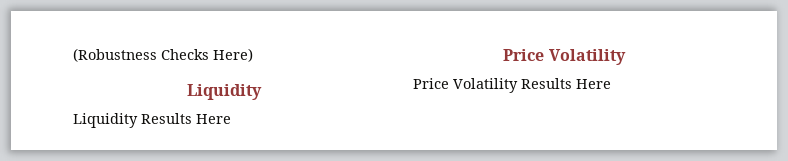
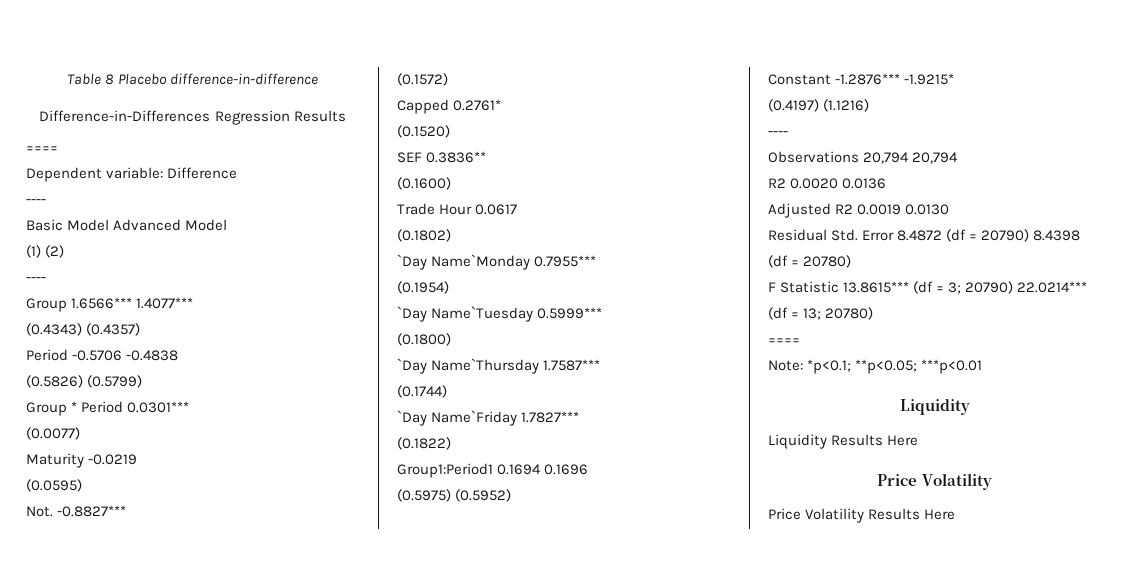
- (Robustness Checks Here)
+ Table 8 Placebo difference-in-difference
+ Difference-in-Differences Regression Results
+ ====
+ Dependent variable: Difference
+ ----
+ Basic Model Advanced Model
+ (1) (2)
+ ----
+ Group 1.6566*** 1.4077***
+ (0.4343) (0.4357)
+ Period -0.5706 -0.4838
+ (0.5826) (0.5799)
+ Group * Period 0.0301***
+ (0.0077)
+ Maturity -0.0219
+ (0.0595)
+ Not. -0.8827***
+ (0.1572)
+ Capped 0.2761*
+ (0.1520)
+ SEF 0.3836**
+ (0.1600)
+ Trade Hour 0.0617
+ (0.1802)
+ `Day Name`Monday 0.7955***
+ (0.1954)
+ `Day Name`Tuesday 0.5999***
+ (0.1800)
+ `Day Name`Thursday 1.7587***
+ (0.1744)
+ `Day Name`Friday 1.7827***
+ (0.1822)
+ Group1:Period1 0.1694 0.1696
+ (0.5975) (0.5952)
+ Constant -1.2876*** -1.9215*
+ (0.4197) (1.1216)
+ ----
+ Observations 20,794 20,794
+ R2 0.0020 0.0136
+ Adjusted R2 0.0019 0.0130
+ Residual Std. Error 8.4872 (df = 20790) 8.4398 (df = 20780)
+ F Statistic 13.8615*** (df = 3; 20790) 22.0214*** (df = 13; 20780)
+ ====
+ Note: *p<0.1; **p<0.05; ***p<0.01

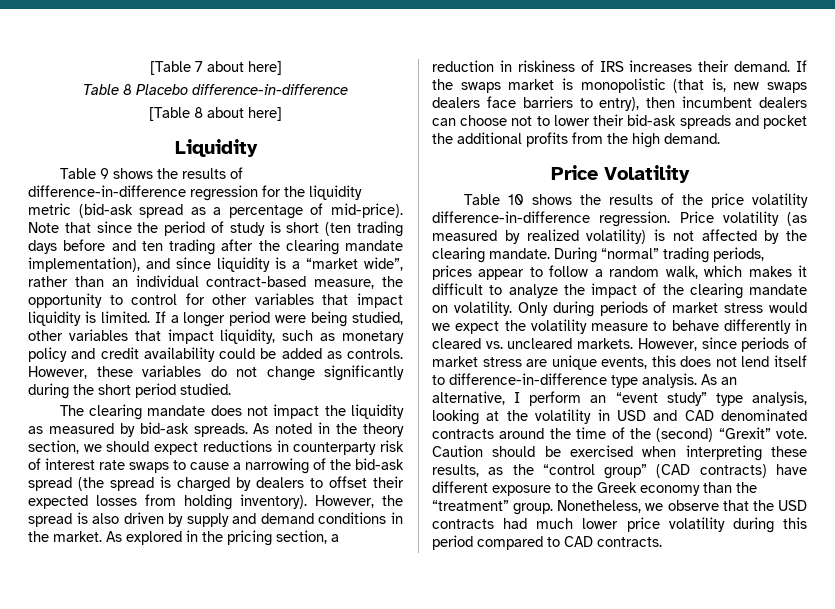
+ [Table 7 about here]
- Difference-in-Differences Regression Results
- ====
- Dependent variable: Difference
- ----
- Basic Model Advanced Model
- (1) (2)
- ----
- Group 1.6566*** 1.4077***
- (0.4343) (0.4357)
- Period -0.5706 -0.4838
- (0.5826) (0.5799)
- Group * Period 0.0301***
- (0.0077)
- Maturity -0.0219
- (0.0595)
- Not. -0.8827***
- (0.1572)
- Capped 0.2761*
- (0.1520)
- SEF 0.3836**
- (0.1600)
- Trade Hour 0.0617
- (0.1802)
- `Day Name`Monday 0.7955***
- (0.1954)
- `Day Name`Tuesday 0.5999***
- (0.1800)
- `Day Name`Thursday 1.7587***
- (0.1744)
- `Day Name`Friday 1.7827***
- (0.1822)
- Group1:Period1 0.1694 0.1696
- (0.5975) (0.5952)
- Constant -1.2876*** -1.9215*
- (0.4197) (1.1216)
- ----
- Observations 20,794 20,794
- R2 0.0020 0.0136
- Adjusted R2 0.0019 0.0130
- Residual Std. Error 8.4872 (df = 20790) 8.4398 (df = 20780)
- F Statistic 13.8615*** (df = 3; 20790) 22.0214*** (df = 13; 20780)
- ====
- Note: *p<0.1; **p<0.05; ***p<0.01
+ [Table 8 about here]
  Liquidity
- Liquidity Results Here
+ Table 9 shows the results of difference-in-difference regression for the liquidity metric (bid-ask spread as a percentage of mid-price). Note that since the period of study is short (ten trading days before and ten trading after the clearing mandate implementation), and since liquidity is a “market wide”, rather than an individual contract-based measure, the opportunity to control for other variables that impact liquidity is limited. If a longer period were being studied, other variables that impact liquidity, such as monetary policy and credit availability could be added as controls. However, these variables do not change significantly during the short period studied.
+ The clearing mandate does not impact the liquidity as measured by bid-ask spreads. As noted in the theory section, we should expect reductions in counterparty risk of interest rate swaps to cause a narrowing of the bid-ask spread (the spread is charged by dealers to offset their expected losses from holding inventory). However, the spread is also driven by supply and demand conditions in the market. As explored in the pricing section, a reduction in riskiness of IRS increases their demand. If the swaps market is monopolistic (that is, new swaps dealers face barriers to entry), then incumbent dealers can choose not to lower their bid-ask spreads and pocket the additional profits from the high demand.
  Price Volatility
- Price Volatility Results Here
+ Table 10 shows the results of the price volatility difference-in-difference regression. Price volatility (as measured by realized volatility) is not affected by the clearing mandate. During “normal” trading periods, prices appear to follow a random walk, which makes it difficult to analyze the impact of the clearing mandate on volatility. Only during periods of market stress would we expect the volatility measure to behave differently in cleared vs. uncleared markets. However, since periods of market stress are unique events, this does not lend itself to difference-in-difference type analysis. As an alternative, I perform an “event study” type analysis, looking at the volatility in USD and CAD denominated contracts around the time of the (second) “Grexit” vote. Caution should be exercised when interpreting these results, as the “control group” (CAD contracts) have different exposure to the Greek economy than the “treatment” group. Nonetheless, we observe that the USD contracts had much lower price volatility during this period compared to CAD contracts.

